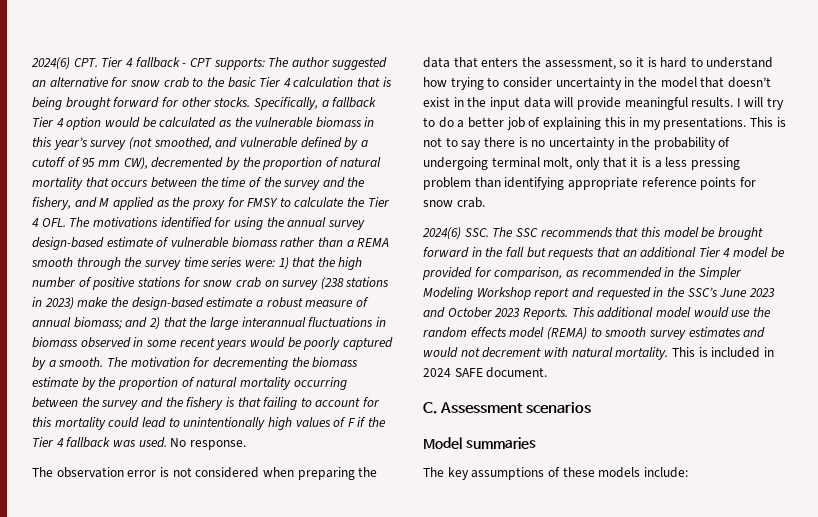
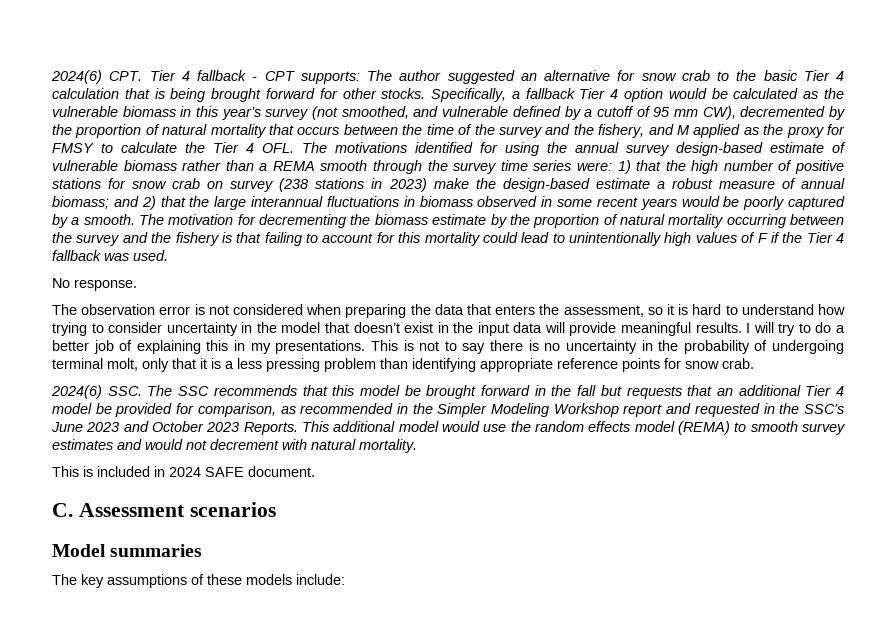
- The motivation for decrementing the biomass estimate by the proportion of natural mortality occurring between the survey and the fishery is that failing to account for this mortality could lead to unintentionally high values of F if the Tier 4 fallback was used. No response.
+ The motivation for decrementing the biomass estimate by the proportion of natural mortality occurring between the survey and the fishery is that failing to account for this mortality could lead to unintentionally high values of F if the Tier 4 fallback was used.
+ No response.
- This additional model would use the random effects model (REMA) to smooth survey estimates and would not decrement with natural mortality. This is included in 2024 SAFE document.
+ This additional model would use the random effects model (REMA) to smooth survey estimates and would not decrement with natural mortality.
+ This is included in 2024 SAFE document.

